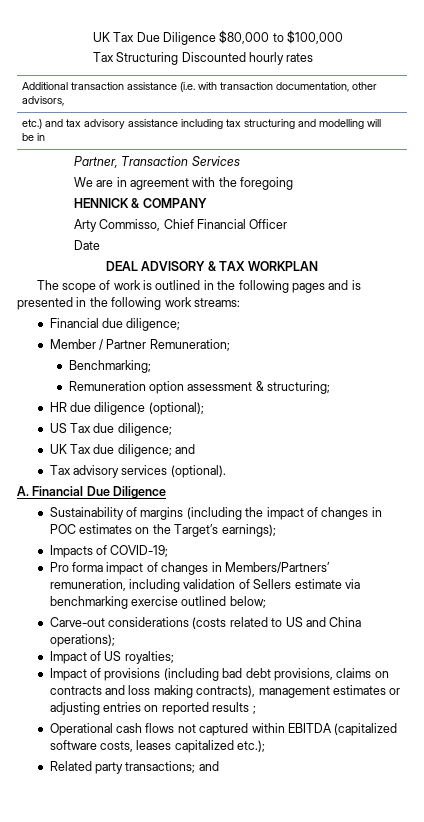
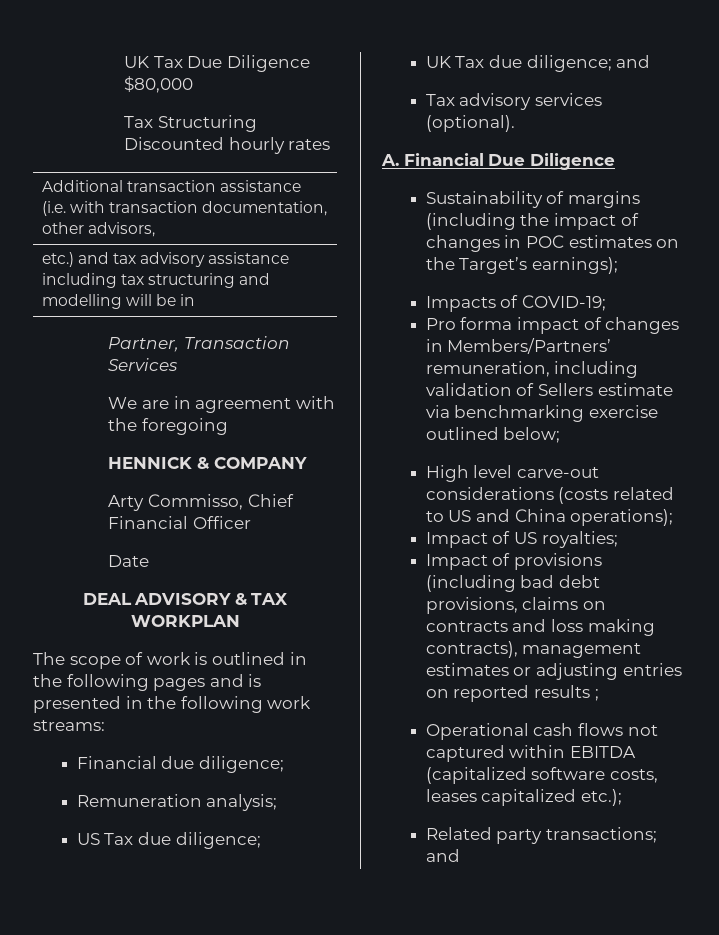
- UK Tax Due Diligence $80,000 to $100,000
+ UK Tax Due Diligence $80,000
- Member / Partner Remuneration;
- Benchmarking;
- Remuneration option assessment & structuring;
- HR due diligence (optional);
+ Remuneration analysis;
- Carve-out considerations (costs related to US and China operations);
+ High level carve-out considerations (costs related to US and China operations);

